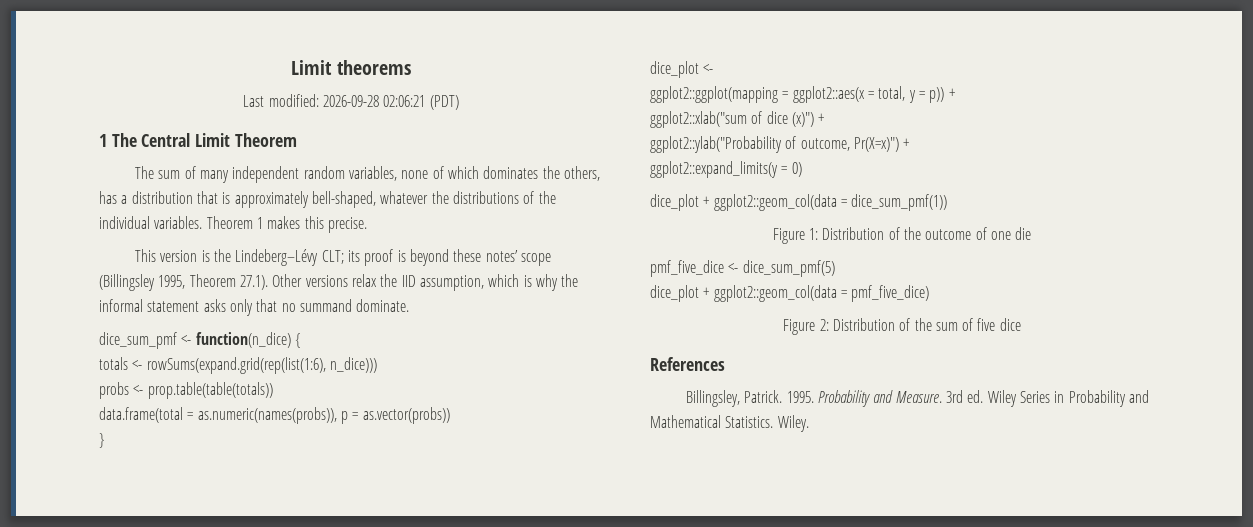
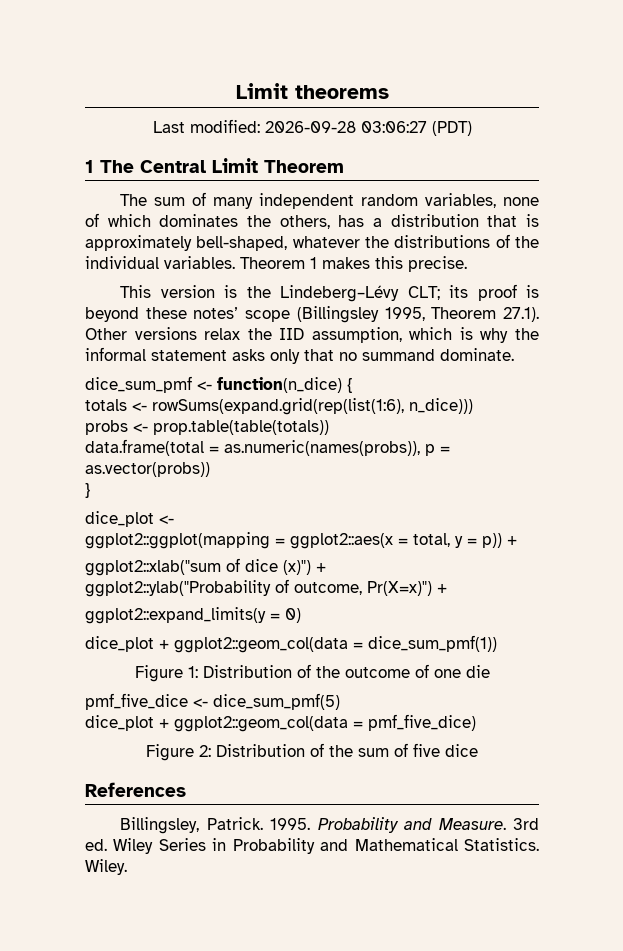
- Last modified: 2026-09-28 02:06:21 (PDT)
+ Last modified: 2026-09-28 03:06:27 (PDT)

